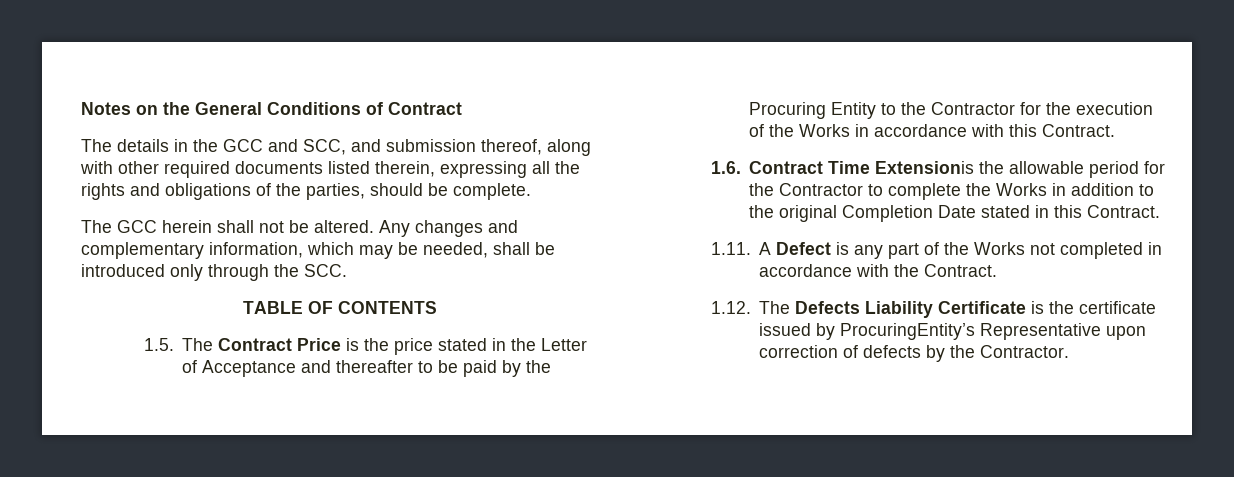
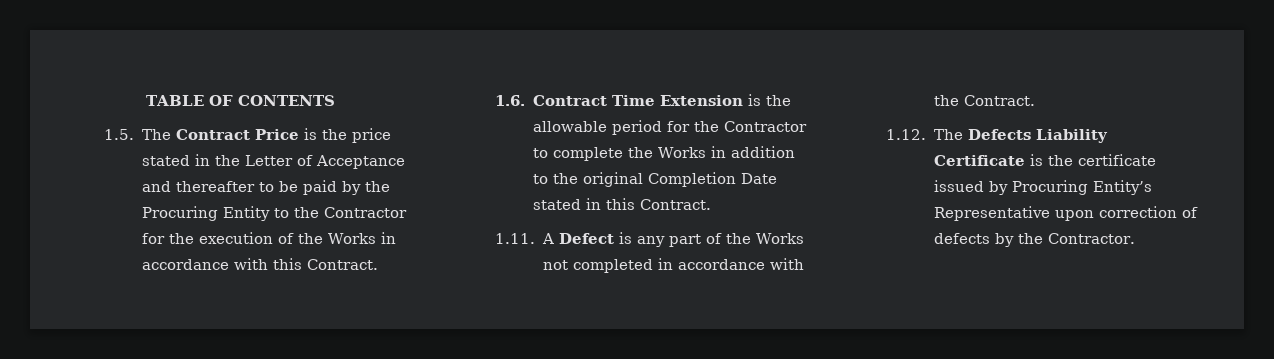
- Notes on the General Conditions of Contract
- The details in the GCC and SCC, and submission thereof, along with other required documents listed therein, expressing all the rights and obligations of the parties, should be complete.
- The GCC herein shall not be altered. Any changes and complementary information, which may be needed, shall be introduced only through the SCC.
- 1.6. Contract Time Extensionis the allowable period for the Contractor to complete the Works in addition to the original Completion Date stated in this Contract.
+ 1.6. Contract Time Extension is the allowable period for the Contractor to complete the Works in addition to the original Completion Date stated in this Contract.
- 1.12. The Defects Liability Certificate is the certificate issued by ProcuringEntity’s Representative upon correction of defects by the Contractor.
+ 1.12. The Defects Liability Certificate is the certificate issued by Procuring Entity’s Representative upon correction of defects by the Contractor.

